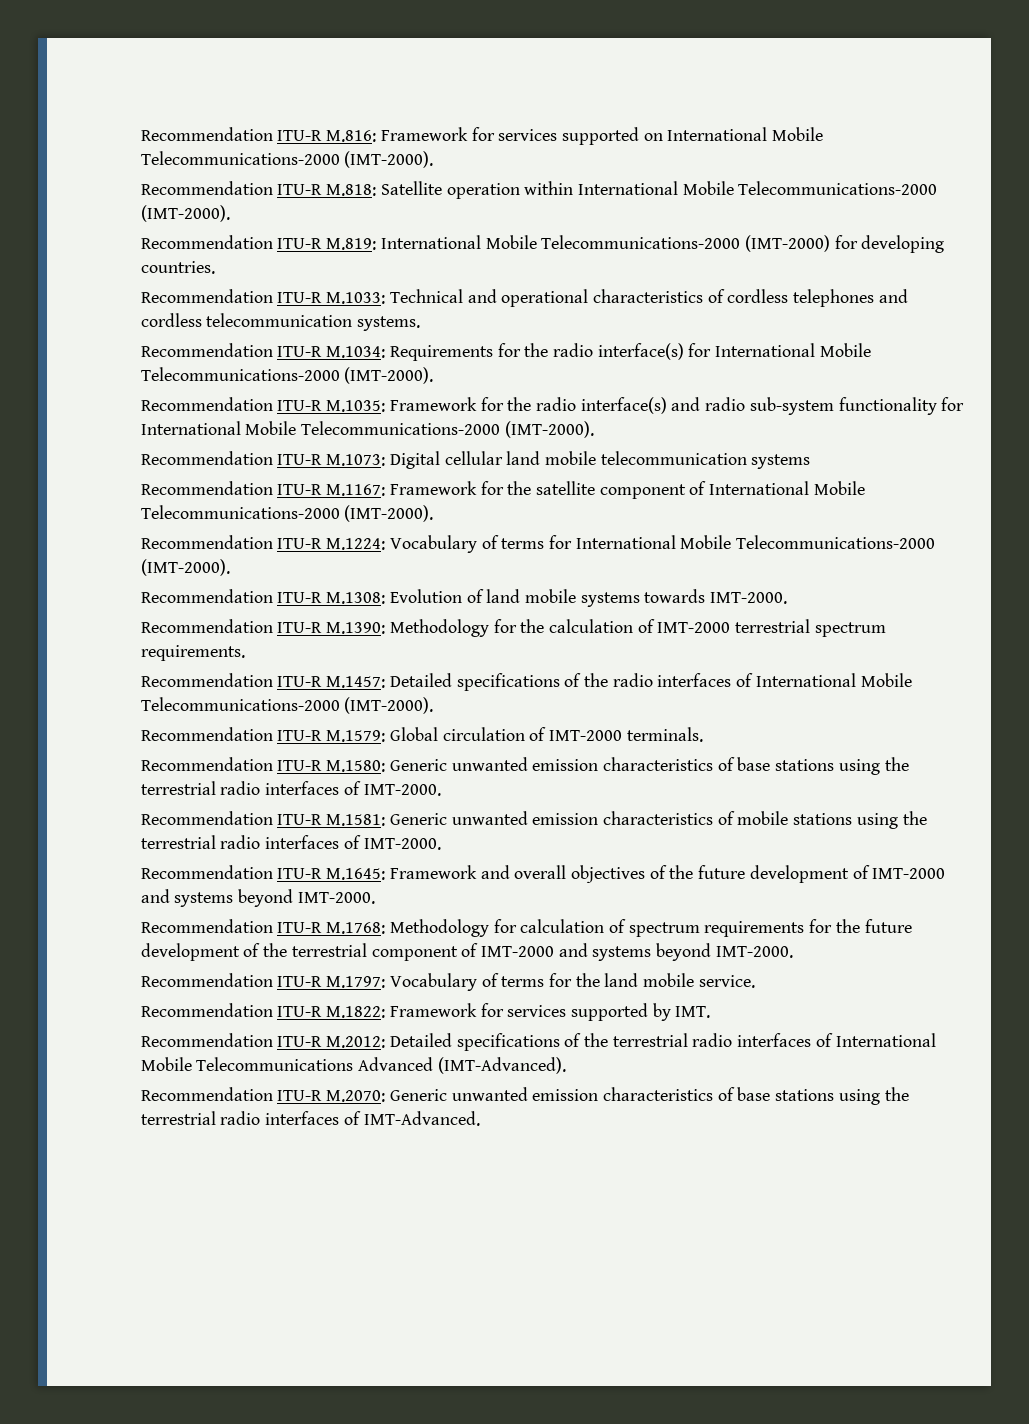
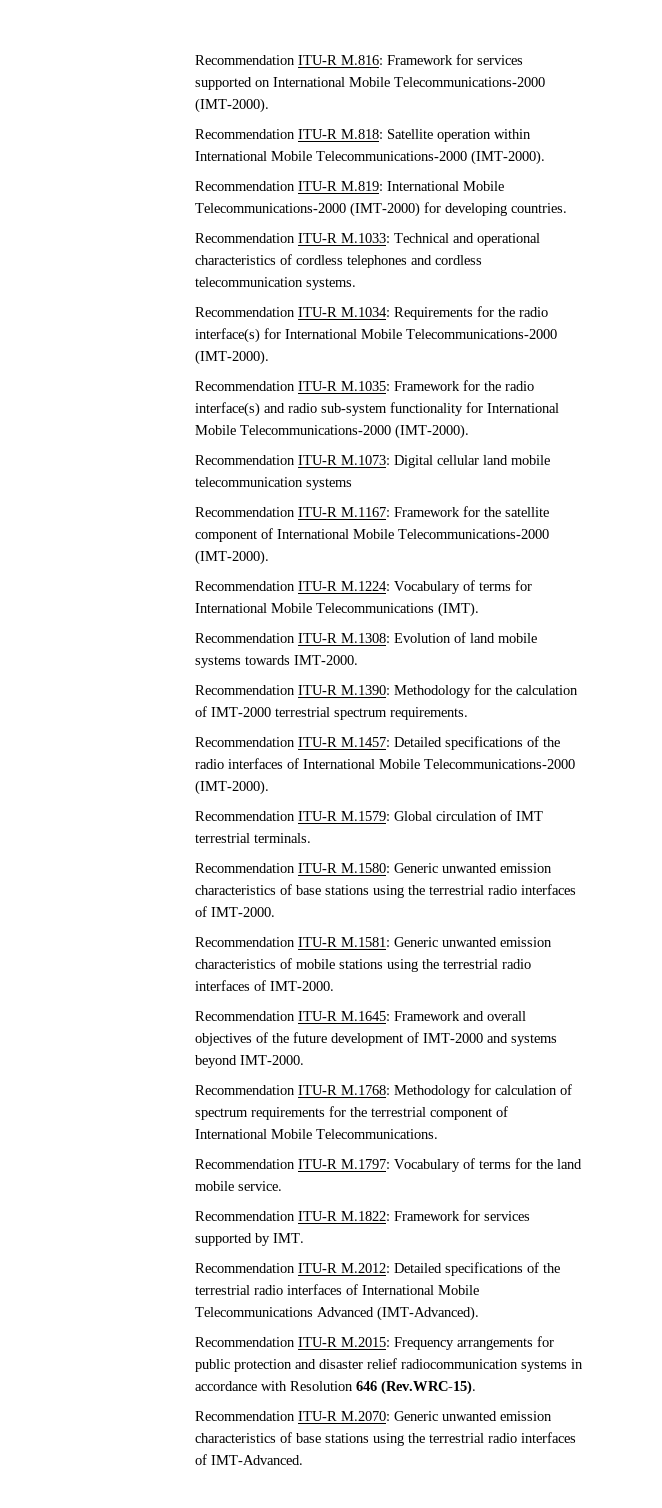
- Recommendation ITU-R M.1224: Vocabulary of terms for International Mobile Telecommunications-2000 (IMT-2000).
+ Recommendation ITU-R M.1224: Vocabulary of terms for International Mobile Telecommunications (IMT).
- Recommendation ITU-R M.1579: Global circulation of IMT-2000 terminals.
+ Recommendation ITU-R M.1579: Global circulation of IMT terrestrial terminals.
- Recommendation ITU-R M.1768: Methodology for calculation of spectrum requirements for the future development of the terrestrial component of IMT-2000 and systems beyond IMT-2000.
+ Recommendation ITU-R M.1768: Methodology for calculation of spectrum requirements for the terrestrial component of International Mobile Telecommunications.
+ Recommendation ITU-R M.2015: Frequency arrangements for public protection and disaster relief radiocommunication systems in accordance with Resolution 646 (Rev.WRC-15).

